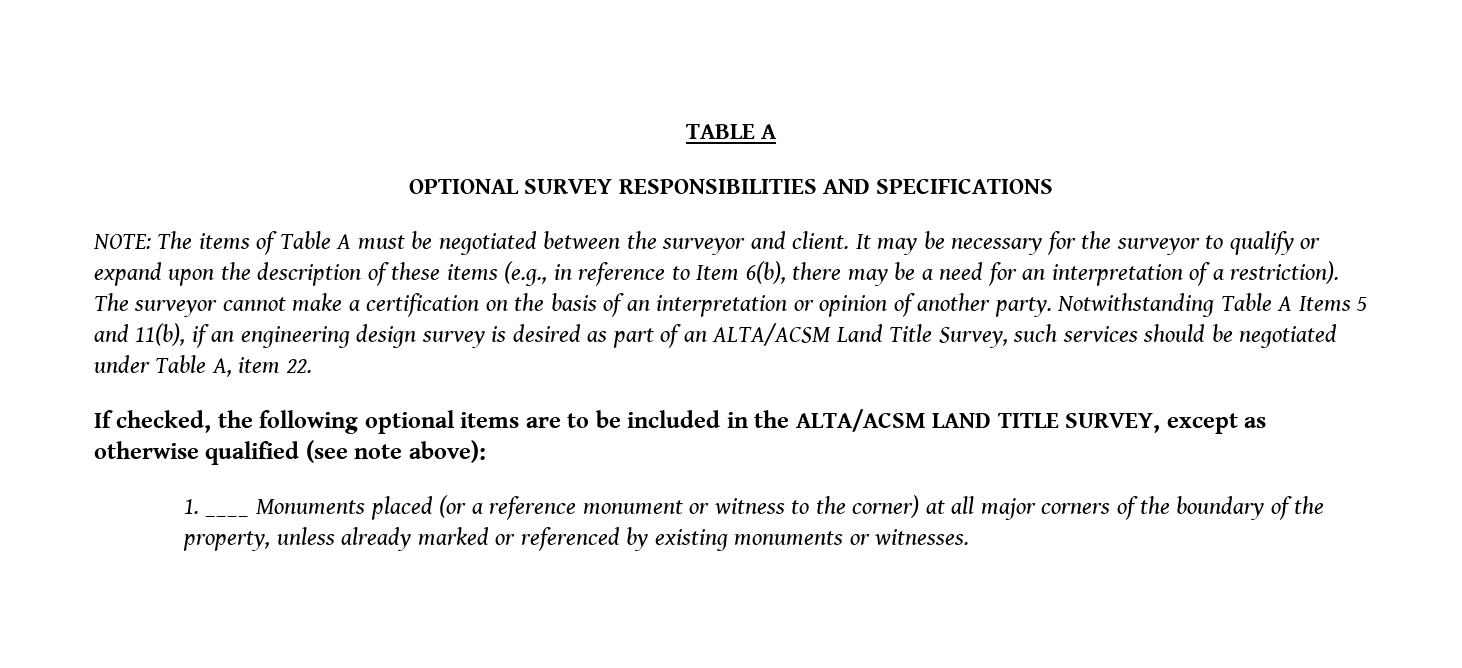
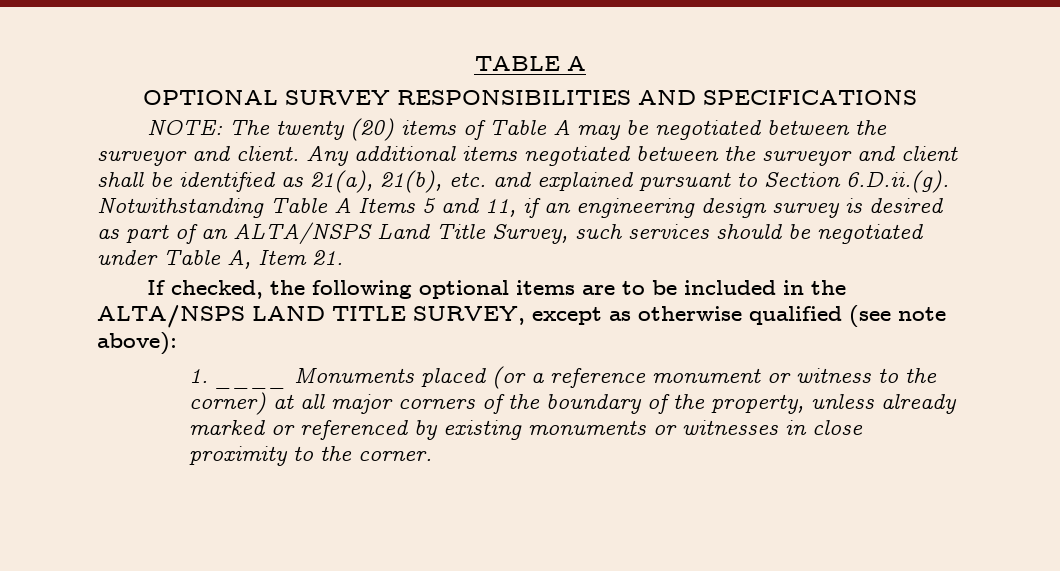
- NOTE: The items of Table A must be negotiated between the surveyor and client.
+ NOTE: The twenty (20) items of Table A may be negotiated between the surveyor and client.
- It may be necessary for the surveyor to qualify or expand upon the description of these items (e.g., in reference to Item 6(b), there may be a need for an interpretation of a restriction). The surveyor cannot make a certification on the basis of an interpretation or opinion of another party. Notwithstanding Table A Items 5 and 11(b), if an engineering design survey is desired as part of an ALTA/ACSM Land Title Survey, such services should be negotiated under Table A, item 22.
+ Any additional items negotiated between the surveyor and client shall be identified as 21(a), 21(b), etc. and explained pursuant to Section 6.D.ii.(g). Notwithstanding Table A Items 5 and 11, if an engineering design survey is desired as part of an ALTA/NSPS Land Title Survey, such services should be negotiated under Table A, Item 21.
- If checked, the following optional items are to be included in the ALTA/ACSM LAND TITLE SURVEY, except as otherwise qualified (see note above):
+ If checked, the following optional items are to be included in the ALTA/NSPS LAND TITLE SURVEY, except as otherwise qualified (see note above):
- 1. ____ Monuments placed (or a reference monument or witness to the corner) at all major corners of the boundary of the property, unless already marked or referenced by existing monuments or witnesses.
+ 1. ____ Monuments placed (or a reference monument or witness to the corner) at all major corners of the boundary of the property, unless already marked or referenced by existing monuments or witnesses in close proximity to the corner.

